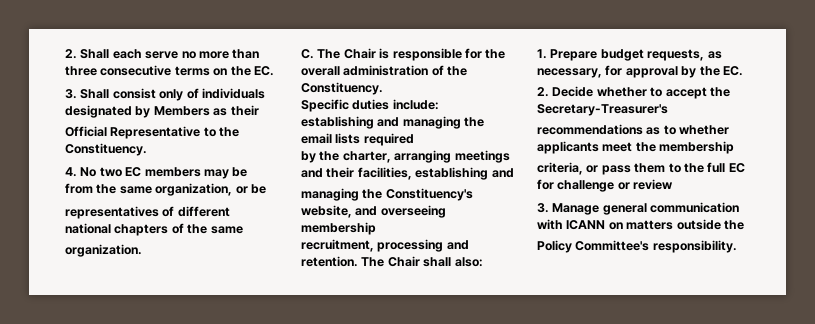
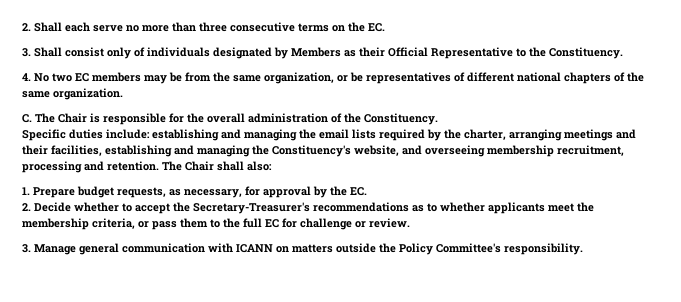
- 3. Shall consist only of individuals designated by Members as their
- Official Representative to the Constituency.
+ 3. Shall consist only of individuals designated by Members as their Official Representative to the Constituency.
- 4. No two EC members may be from the same organization, or be
- representatives of different national chapters of the same
- organization.
+ 4. No two EC members may be from the same organization, or be representatives of different national chapters of the same organization.
- Specific duties include: establishing and managing the email lists required
- by the charter, arranging meetings and their facilities, establishing and
- managing the Constituency's website, and overseeing membership
- recruitment, processing and retention.
+ Specific duties include: establishing and managing the email lists required by the charter, arranging meetings and their facilities, establishing and managing the Constituency's website, and overseeing membership recruitment, processing and retention.
- 2. Decide whether to accept the Secretary-Treasurer's
- recommendations as to whether applicants meet the membership
- criteria, or pass them to the full EC for challenge or review
+ 2. Decide whether to accept the Secretary-Treasurer's recommendations as to whether applicants meet the membership criteria, or pass them to the full EC for challenge or review.
- 3. Manage general communication with ICANN on matters outside the
- Policy Committee's responsibility.
+ 3. Manage general communication with ICANN on matters outside the Policy Committee's responsibility.

